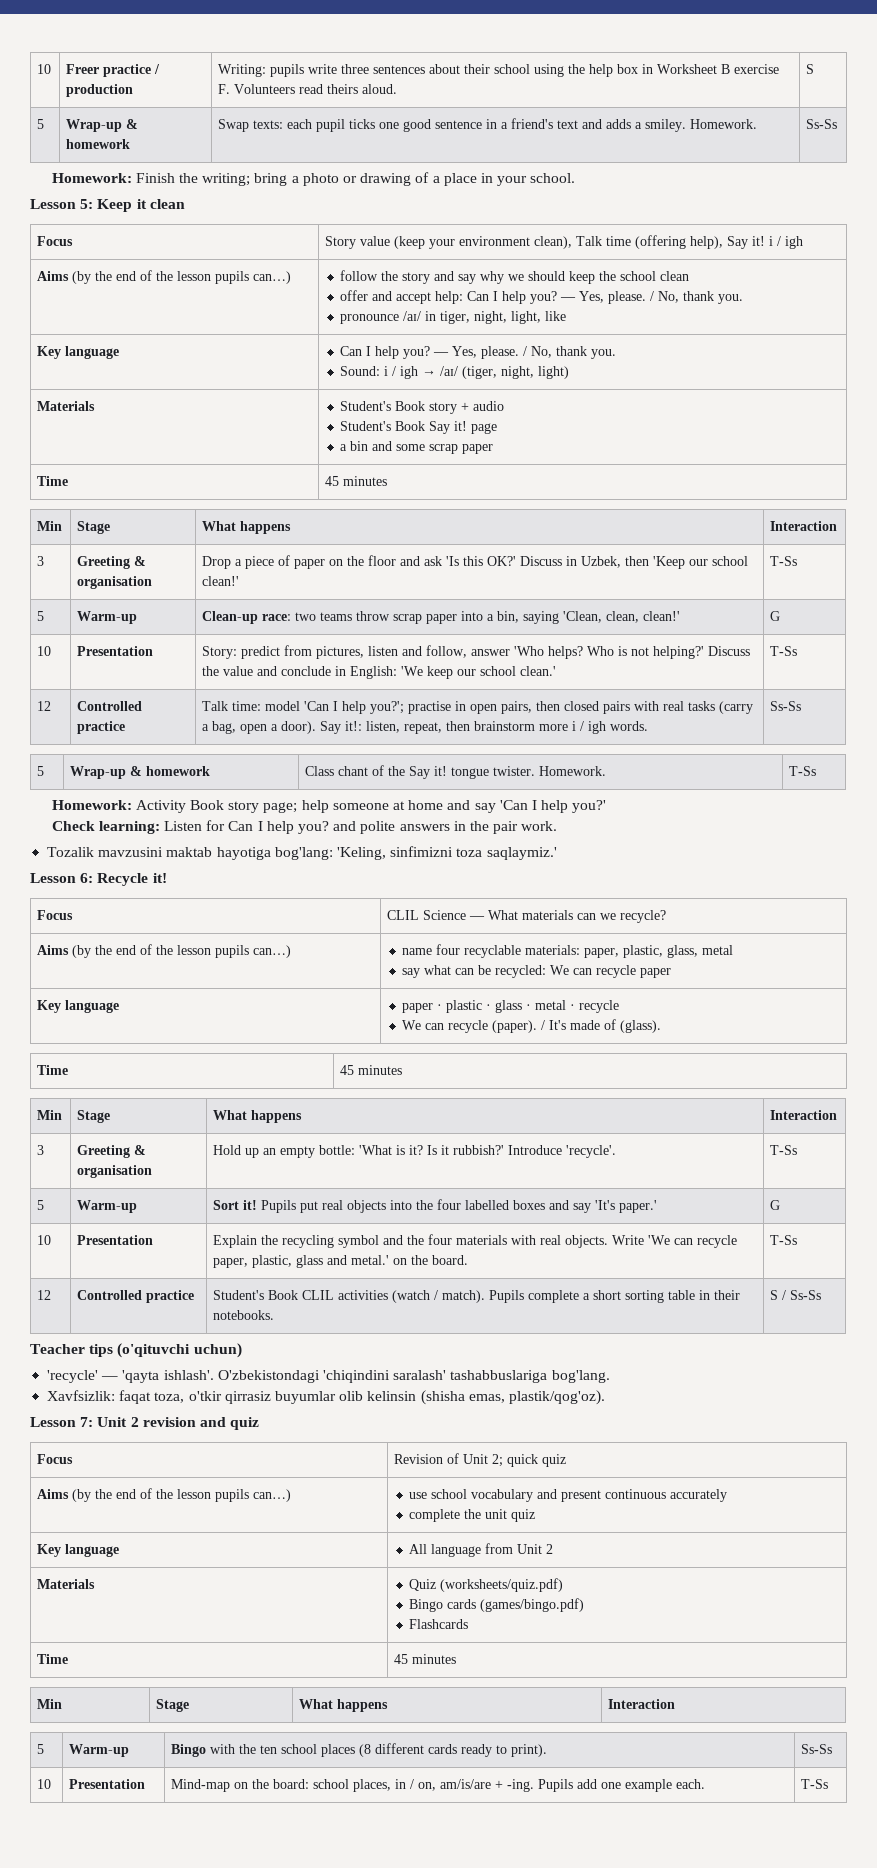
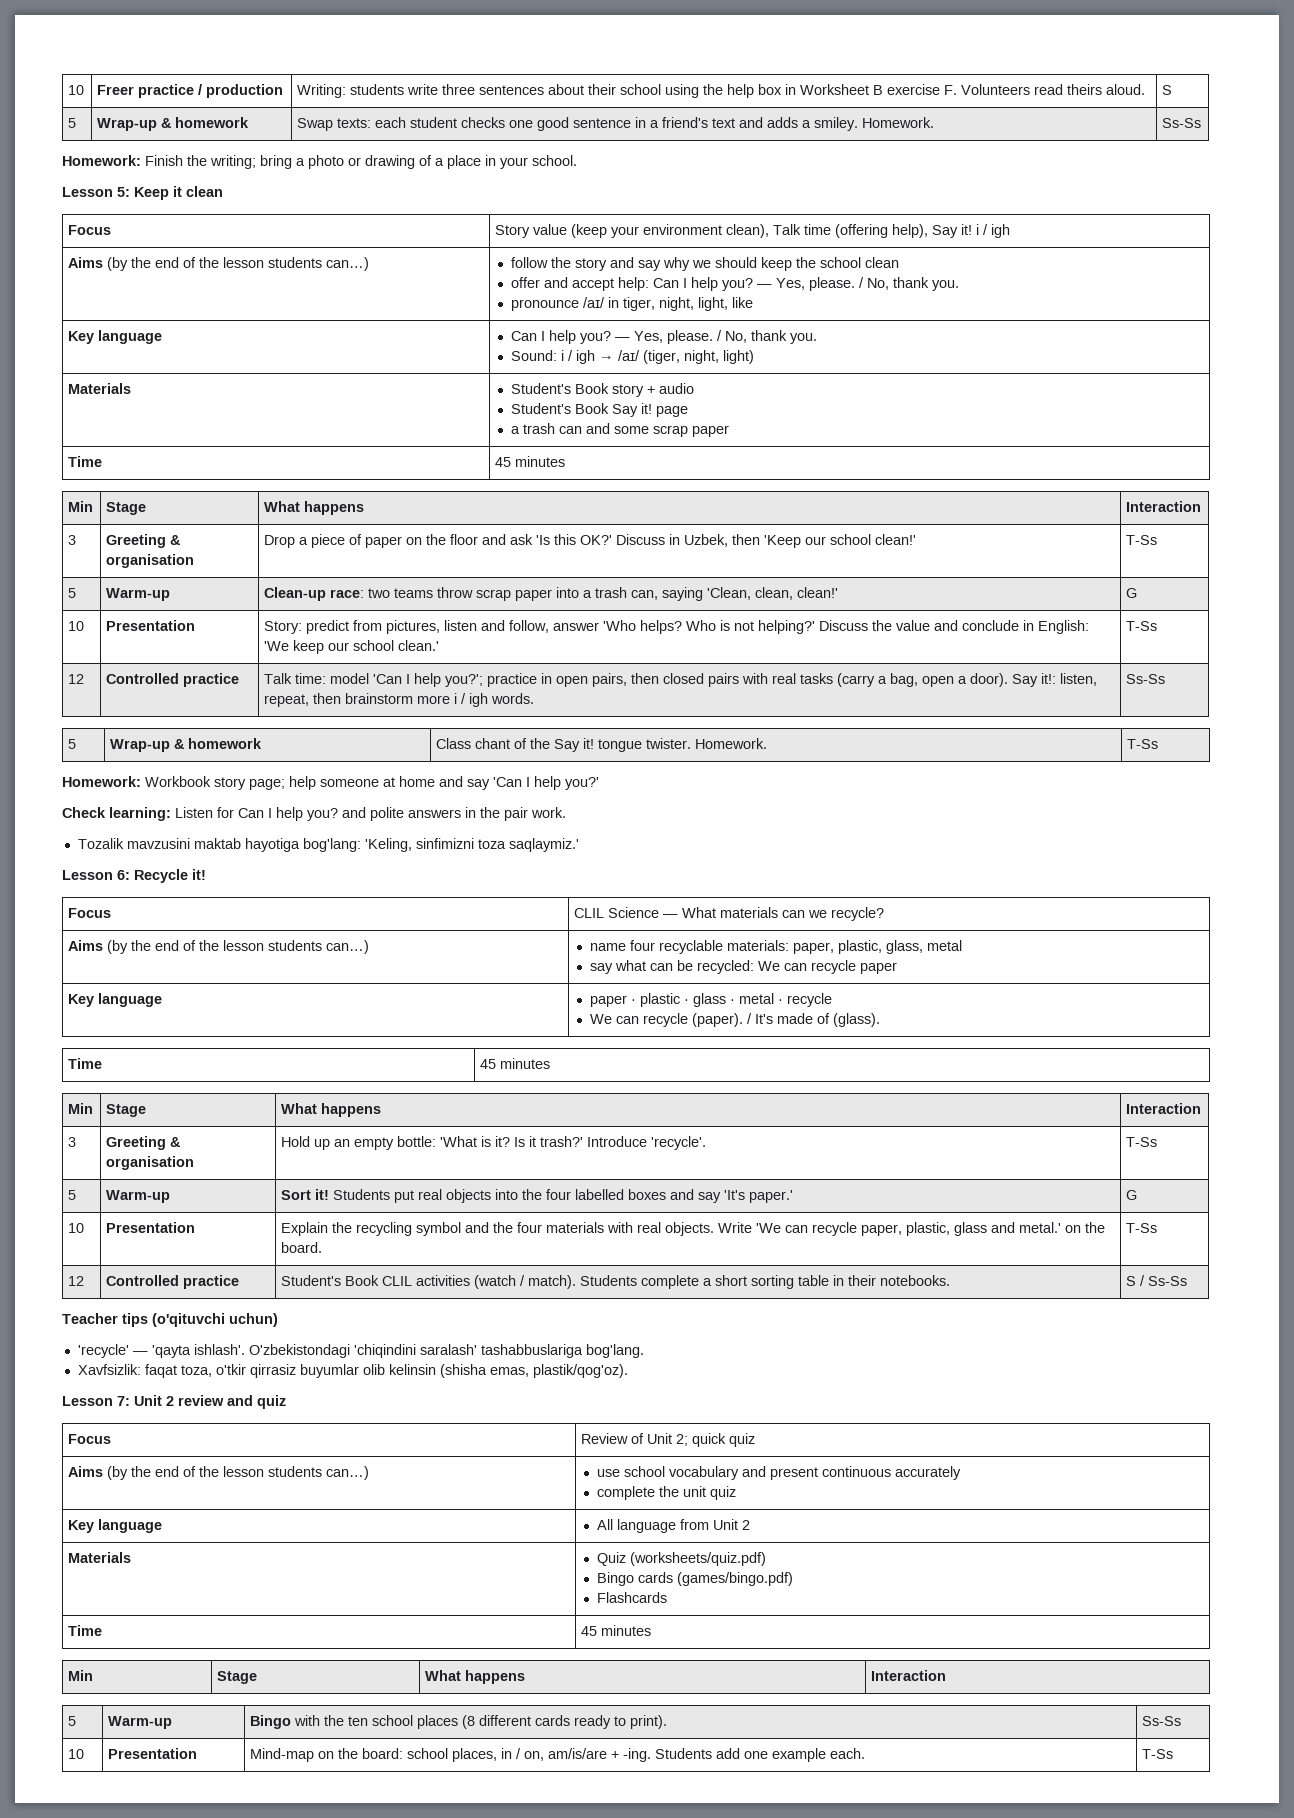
- 10 | Freer practice / production | Writing: pupils write three sentences about their school using the help box in Worksheet B exercise F. Volunteers read theirs aloud. | S
+ 10 | Freer practice / production | Writing: students write three sentences about their school using the help box in Worksheet B exercise F. Volunteers read theirs aloud. | S
- 5 | Wrap-up & homework | Swap texts: each pupil ticks one good sentence in a friend's text and adds a smiley. Homework. | Ss-Ss
+ 5 | Wrap-up & homework | Swap texts: each student checks one good sentence in a friend's text and adds a smiley. Homework. | Ss-Ss
  Focus | Story value (keep your environment clean), Talk time (offering help), Say it! i / igh
- Aims (by the end of the lesson pupils can…)
+ Aims (by the end of the lesson students can…)
  Materials | Student's Book story + audio
  Student's Book Say it! page
- a bin and some scrap paper
+ a trash can and some scrap paper
- 5 | Warm-up | Clean-up race: two teams throw scrap paper into a bin, saying 'Clean, clean, clean!' | G
+ 5 | Warm-up | Clean-up race: two teams throw scrap paper into a trash can, saying 'Clean, clean, clean!' | G
- 12 | Controlled practice | Talk time: model 'Can I help you?'; practise in open pairs, then closed pairs with real tasks (carry a bag, open a door). Say it!: listen, repeat, then brainstorm more i / igh words. | Ss-Ss
+ 12 | Controlled practice | Talk time: model 'Can I help you?'; practice in open pairs, then closed pairs with real tasks (carry a bag, open a door). Say it!: listen, repeat, then brainstorm more i / igh words. | Ss-Ss
- Homework: Activity Book story page; help someone at home and say 'Can I help you?'
+ Homework: Workbook story page; help someone at home and say 'Can I help you?'
- Aims (by the end of the lesson pupils can…) | name four recyclable materials: paper, plastic, glass, metal
+ Aims (by the end of the lesson students can…) | name four recyclable materials: paper, plastic, glass, metal
- 3 | Greeting & organisation | Hold up an empty bottle: 'What is it? Is it rubbish?' Introduce 'recycle'. | T-Ss
+ 3 | Greeting & organisation | Hold up an empty bottle: 'What is it? Is it trash?' Introduce 'recycle'. | T-Ss
- 5 | Warm-up | Sort it! Pupils put real objects into the four labelled boxes and say 'It's paper.' | G
+ 5 | Warm-up | Sort it! Students put real objects into the four labelled boxes and say 'It's paper.' | G
- 12 | Controlled practice | Student's Book CLIL activities (watch / match). Pupils complete a short sorting table in their notebooks. | S / Ss-Ss
+ 12 | Controlled practice | Student's Book CLIL activities (watch / match). Students complete a short sorting table in their notebooks. | S / Ss-Ss
- Lesson 7: Unit 2 revision and quiz
+ Lesson 7: Unit 2 review and quiz
- Focus | Revision of Unit 2; quick quiz
+ Focus | Review of Unit 2; quick quiz
- Aims (by the end of the lesson pupils can…) | use school vocabulary and present continuous accurately
+ Aims (by the end of the lesson students can…) | use school vocabulary and present continuous accurately
- 10 | Presentation | Mind-map on the board: school places, in / on, am/is/are + -ing. Pupils add one example each. | T-Ss
+ 10 | Presentation | Mind-map on the board: school places, in / on, am/is/are + -ing. Students add one example each. | T-Ss

